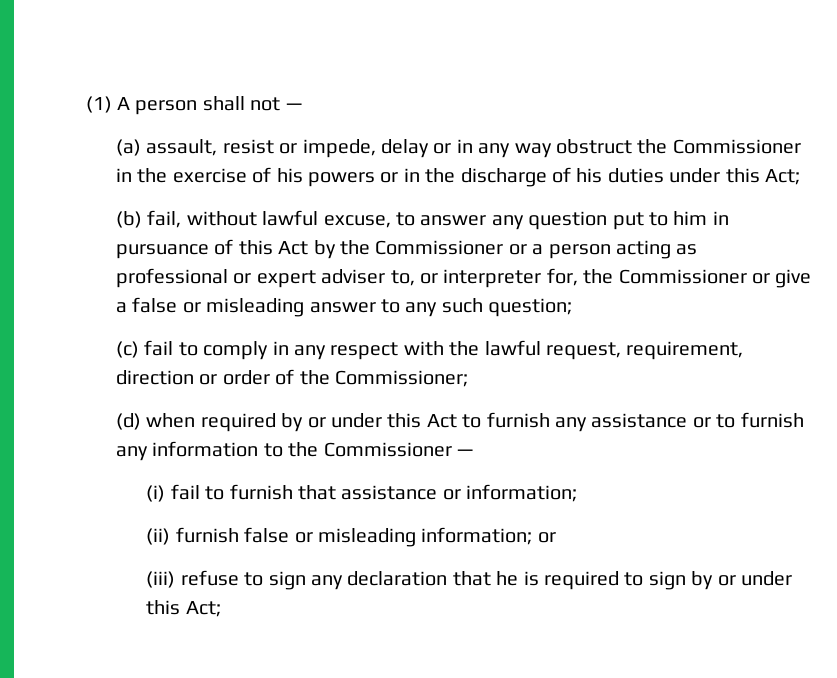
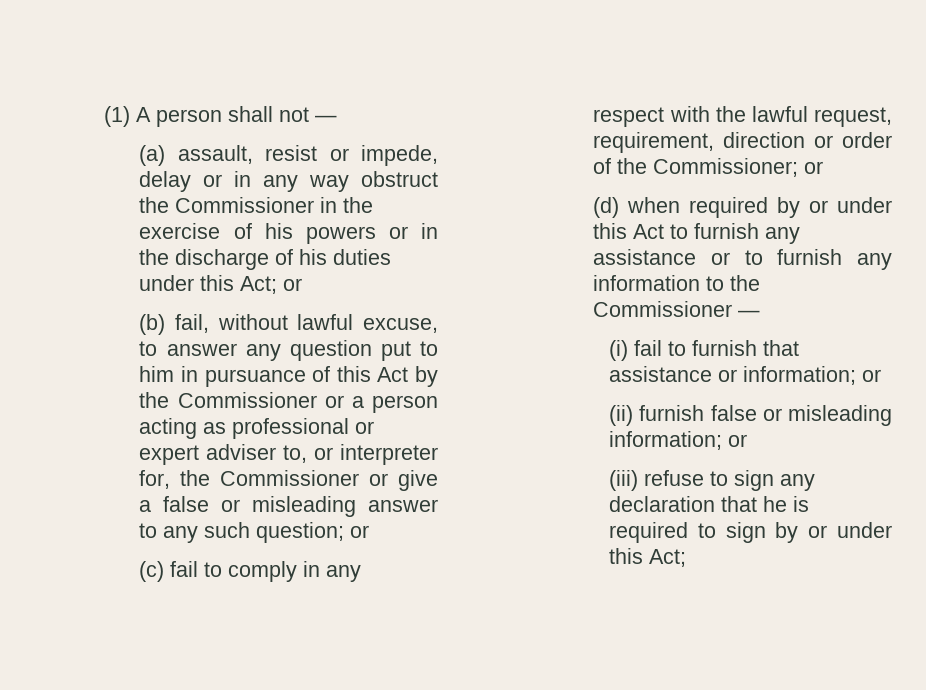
- (a) assault, resist or impede, delay or in any way obstruct the Commissioner in the exercise of his powers or in the discharge of his duties under this Act;
+ (a) assault, resist or impede, delay or in any way obstruct the Commissioner in the exercise of his powers or in the discharge of his duties under this Act; or
- (b) fail, without lawful excuse, to answer any question put to him in pursuance of this Act by the Commissioner or a person acting as professional or expert adviser to, or interpreter for, the Commissioner or give a false or misleading answer to any such question;
+ (b) fail, without lawful excuse, to answer any question put to him in pursuance of this Act by the Commissioner or a person acting as professional or expert adviser to, or interpreter for, the Commissioner or give a false or misleading answer to any such question; or
- (c) fail to comply in any respect with the lawful request, requirement, direction or order of the Commissioner;
+ (c) fail to comply in any respect with the lawful request, requirement, direction or order of the Commissioner; or
- (i) fail to furnish that assistance or information;
+ (i) fail to furnish that assistance or information; or

